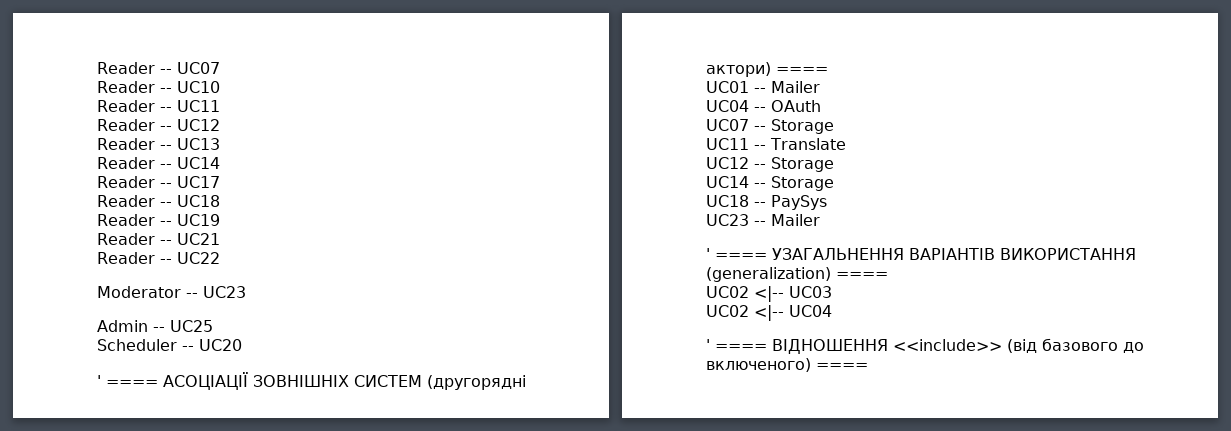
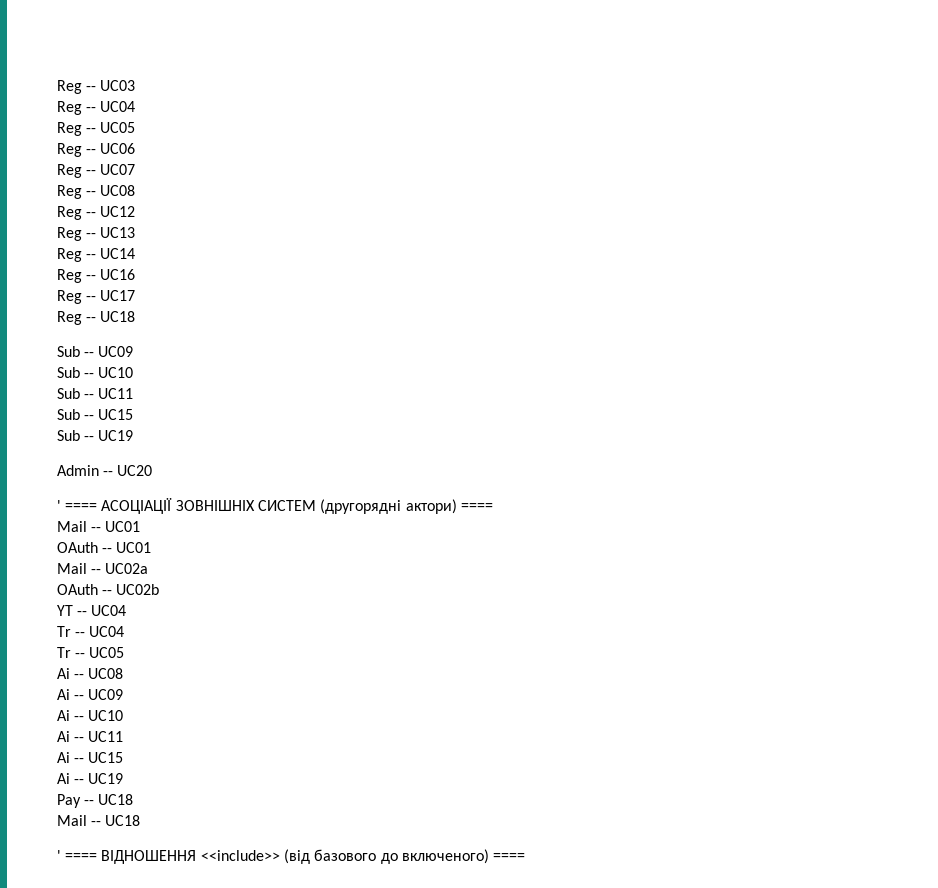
- Reader -- UC07
- Reader -- UC10
- Reader -- UC11
- Reader -- UC12
- Reader -- UC13
- Reader -- UC14
- Reader -- UC17
- Reader -- UC18
- Reader -- UC19
- Reader -- UC21
- Reader -- UC22
- Moderator -- UC23
+ Reg -- UC03
+ Reg -- UC04
+ Reg -- UC05
+ Reg -- UC06
+ Reg -- UC07
+ Reg -- UC08
+ Reg -- UC12
+ Reg -- UC13
+ Reg -- UC14
+ Reg -- UC16
+ Reg -- UC17
+ Reg -- UC18
+ Sub -- UC09
+ Sub -- UC10
+ Sub -- UC11
+ Sub -- UC15
+ Sub -- UC19
- Admin -- UC25
- Scheduler -- UC20
+ Admin -- UC20
- UC01 -- Mailer
- UC04 -- OAuth
- UC07 -- Storage
- UC11 -- Translate
- UC12 -- Storage
- UC14 -- Storage
- UC18 -- PaySys
- UC23 -- Mailer
- ' ==== УЗАГАЛЬНЕННЯ ВАРІАНТІВ ВИКОРИСТАННЯ (generalization) ====
- UC02 <|-- UC03
- UC02 <|-- UC04
+ Mail -- UC01
+ OAuth -- UC01
+ Mail -- UC02a
+ OAuth -- UC02b
+ YT -- UC04
+ Tr -- UC04
+ Tr -- UC05
+ Ai -- UC08
+ Ai -- UC09
+ Ai -- UC10
+ Ai -- UC11
+ Ai -- UC15
+ Ai -- UC19
+ Pay -- UC18
+ Mail -- UC18

